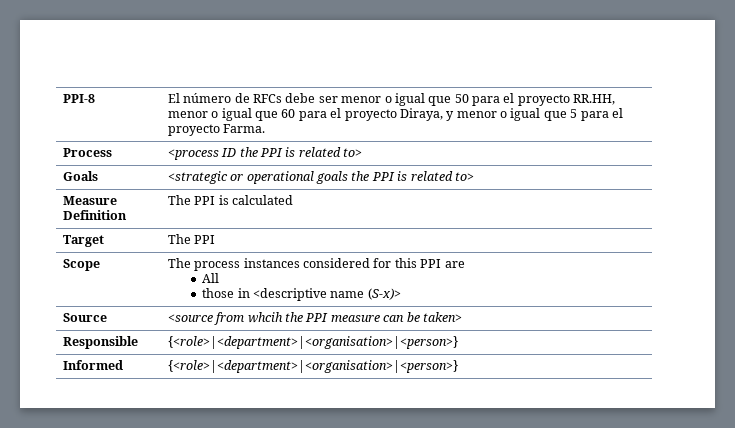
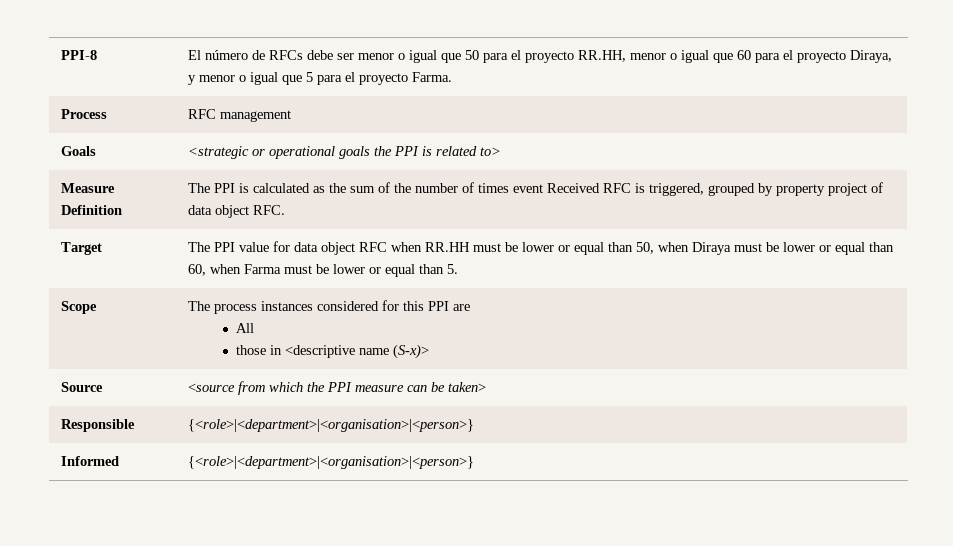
- Process | <process ID the PPI is related to>
+ Process | RFC management
- Measure Definition | The PPI is calculated
- Target | The PPI
+ Measure Definition | The PPI is calculated as the sum of the number of times event Received RFC is triggered, grouped by property project of data object RFC.
+ Target | The PPI value for data object RFC when RR.HH must be lower or equal than 50, when Diraya must be lower or equal than 60, when Farma must be lower or equal than 5.
- Source | <source from whcih the PPI measure can be taken>
+ Source | <source from which the PPI measure can be taken>

